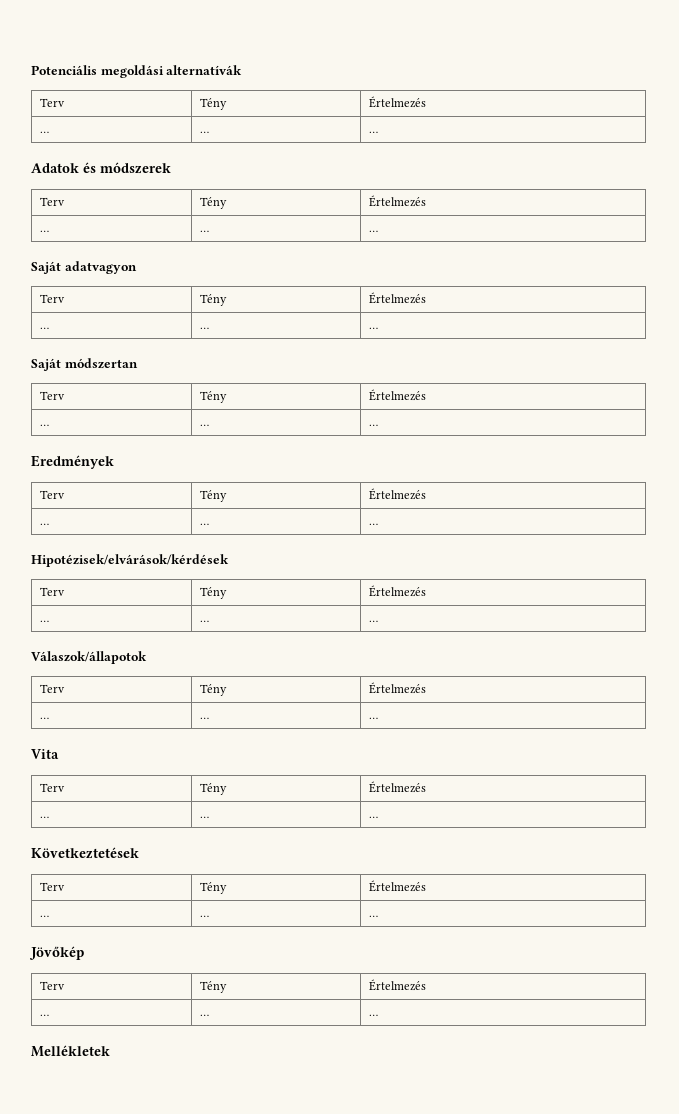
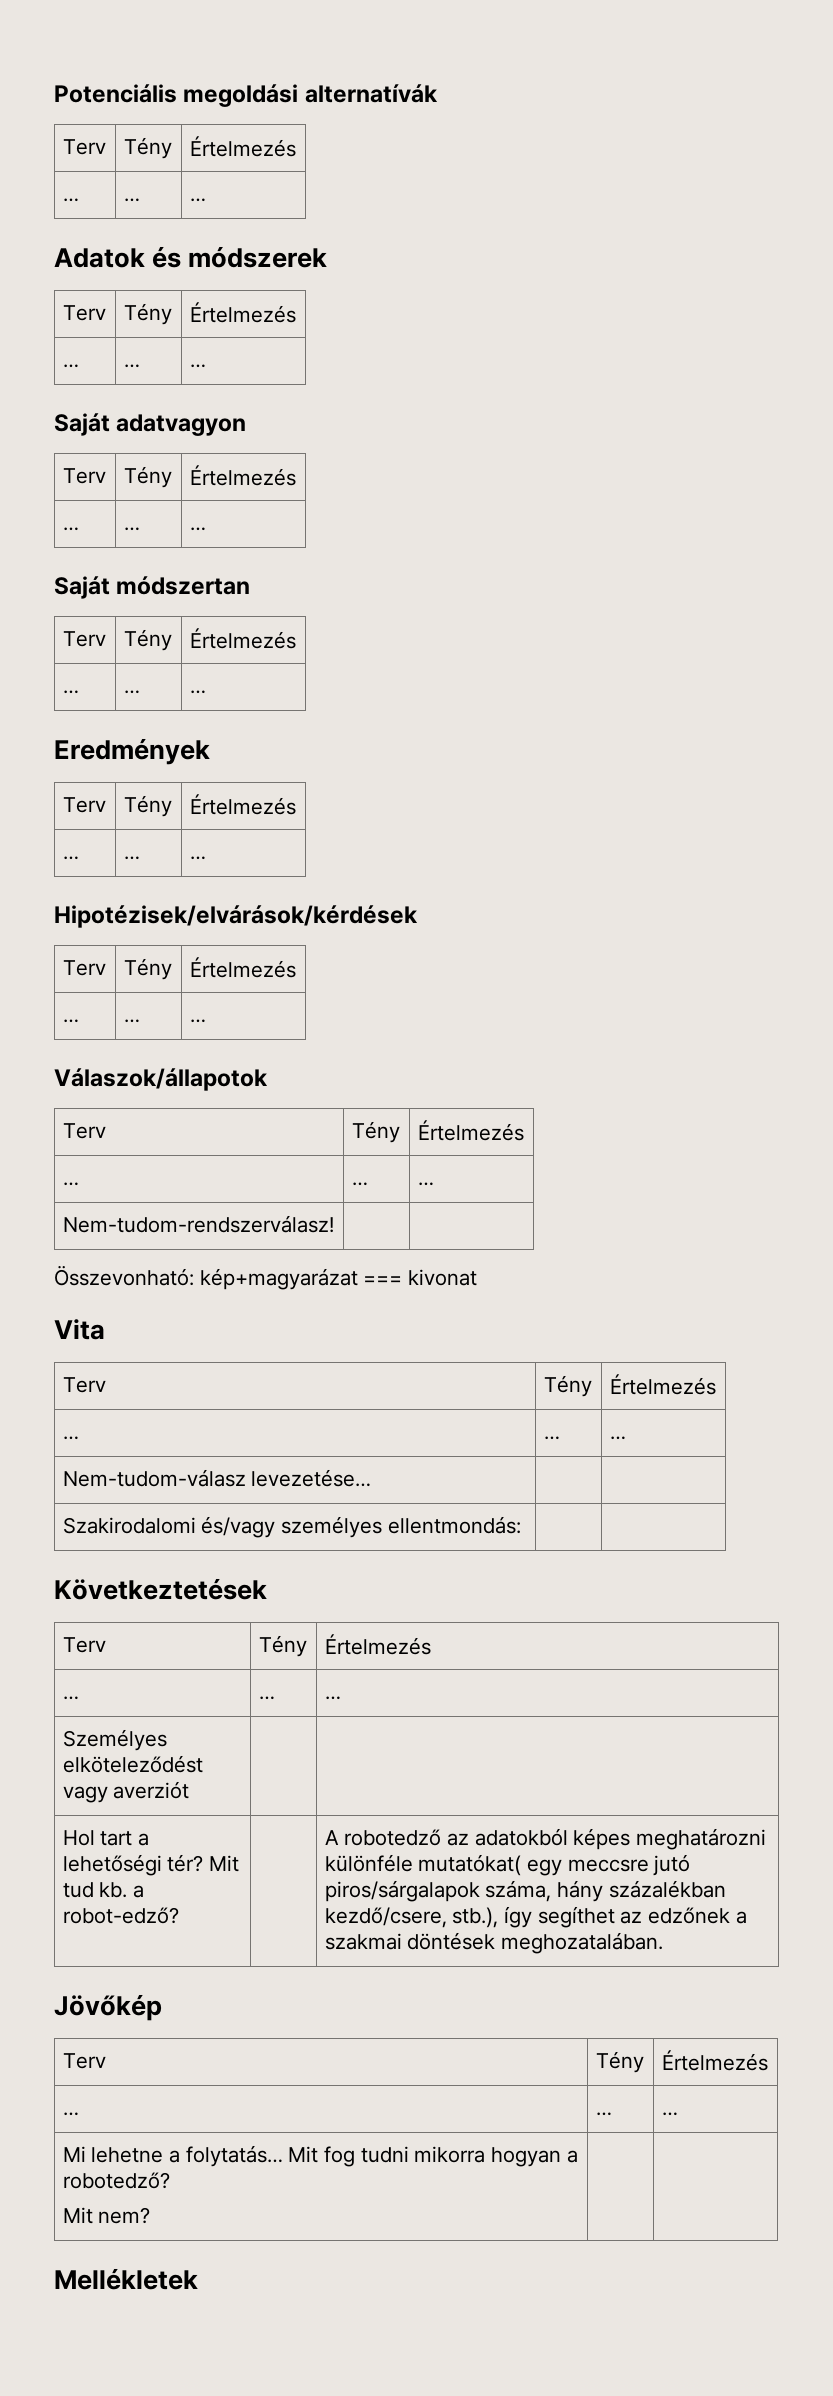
+ Nem-tudom-rendszerválasz! | |
+ Összevonható: kép+magyarázat === kivonat
+ Nem-tudom-válasz levezetése… | |
+ Szakirodalomi és/vagy személyes ellentmondás: | |
+ Személyes elköteleződést vagy averziót | |
+ Hol tart a lehetőségi tér? Mit tud kb. a robot-edző? | | A robotedző az adatokból képes meghatározni különféle mutatókat( egy meccsre jutó piros/sárgalapok száma, hány százalékban kezdő/csere, stb.), így segíthet az edzőnek a szakmai döntések meghozatalában.
+ Mi lehetne a folytatás… Mit fog tudni mikorra hogyan a robotedző?
+ Mit nem? | |

